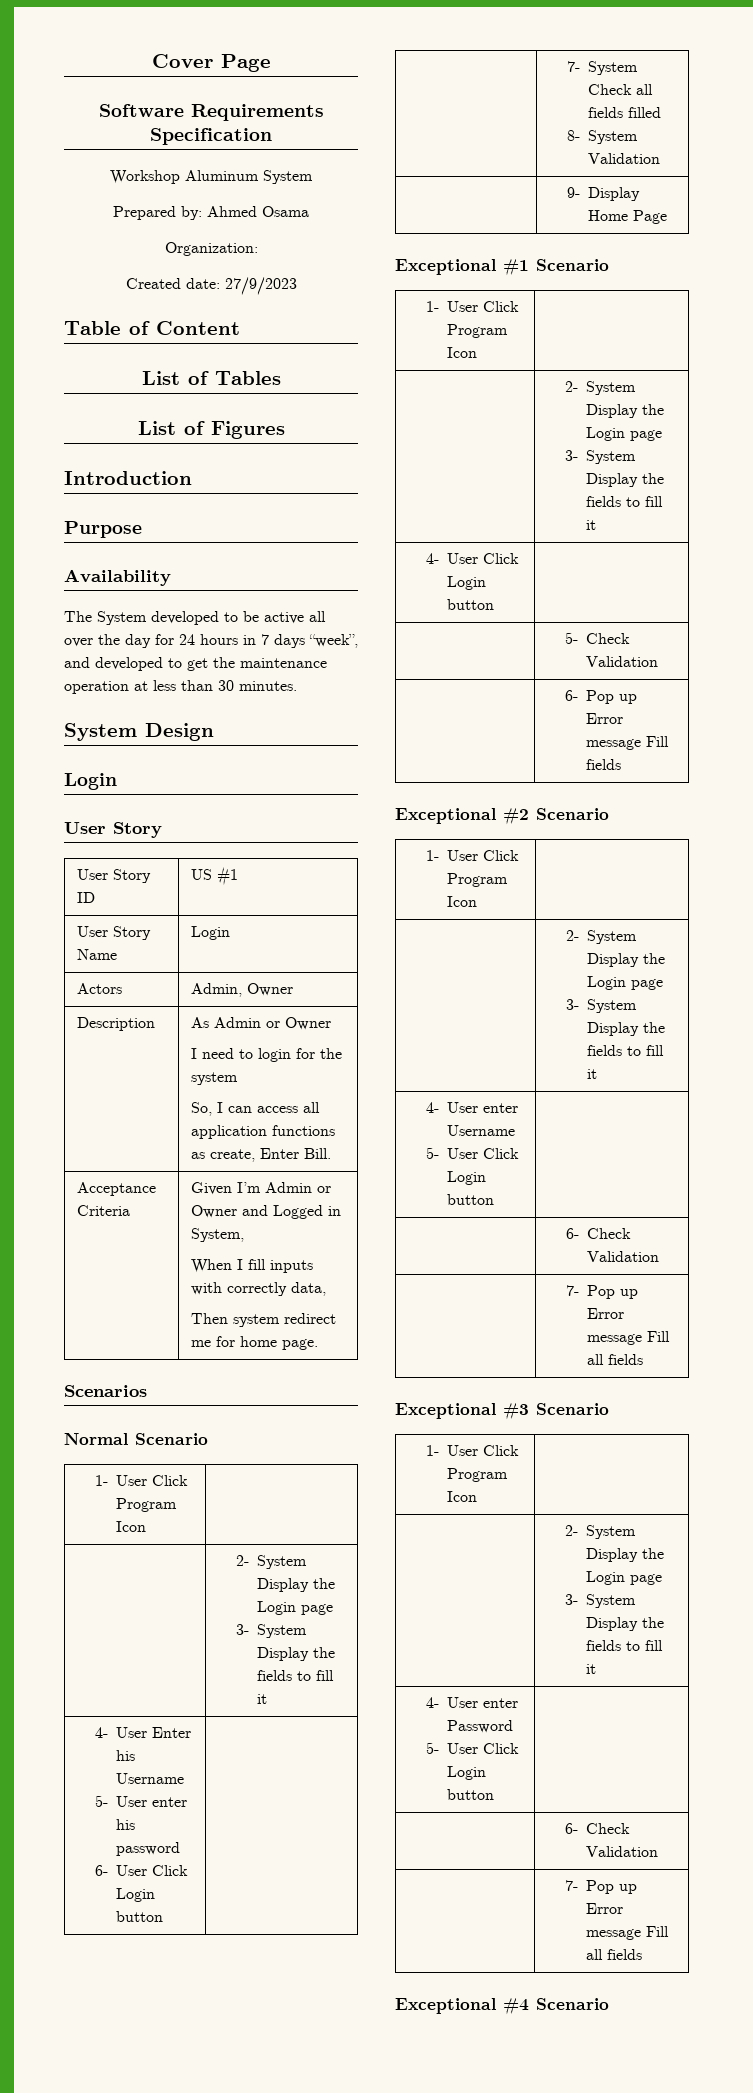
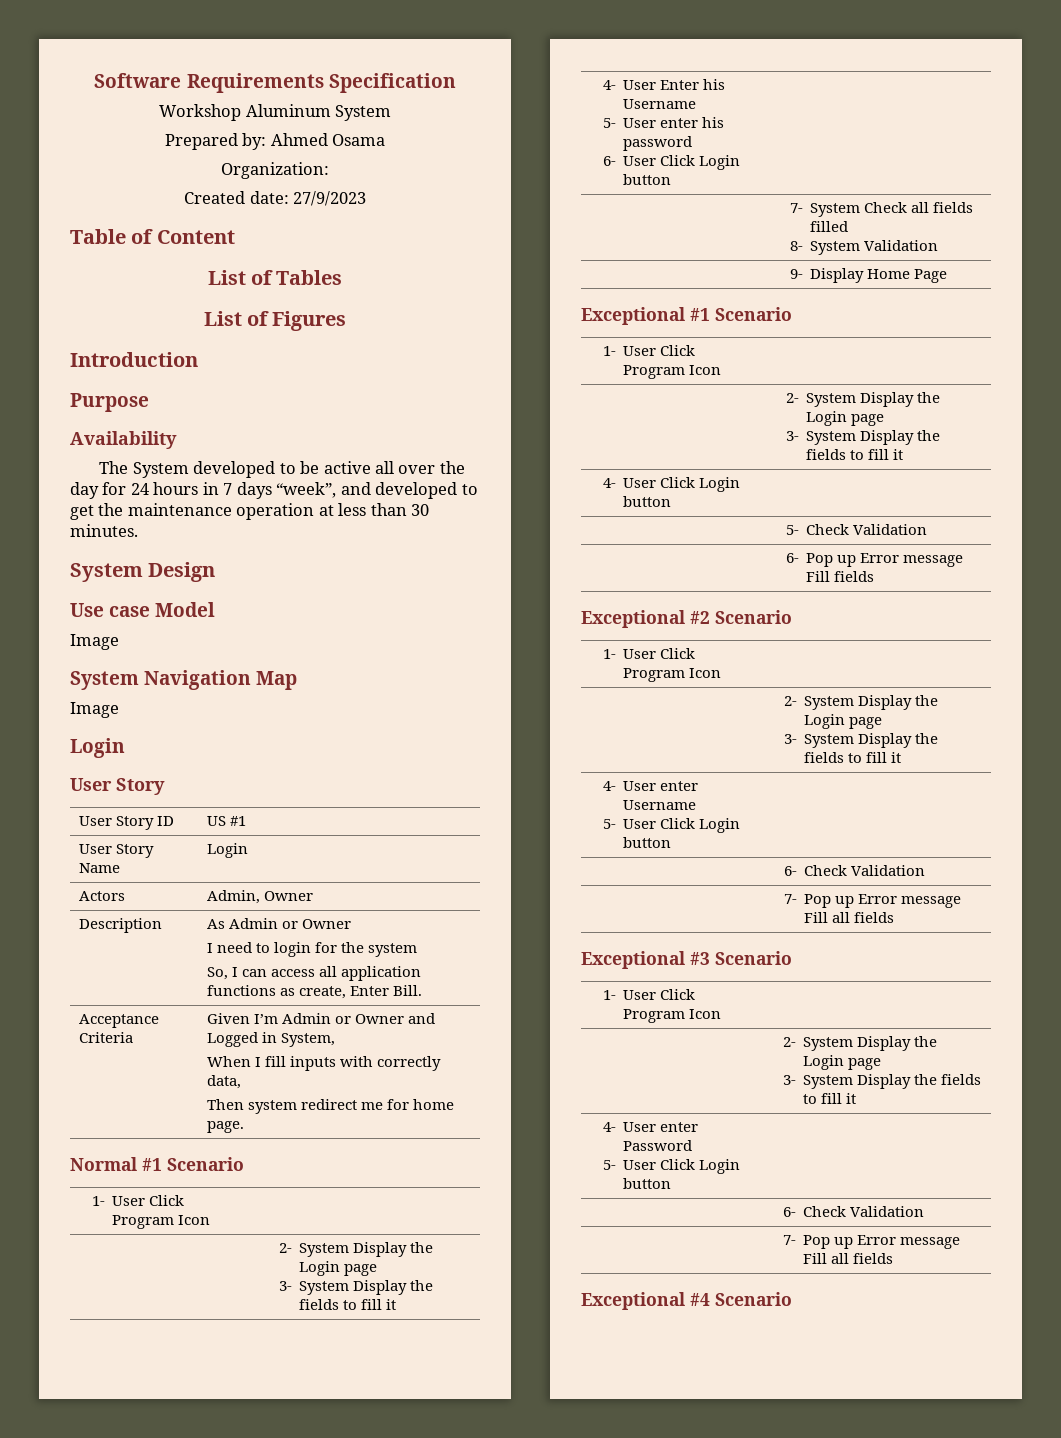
- Cover Page
+ Use case Model
+ Image
+ System Navigation Map
+ Image
- Scenarios
- Normal Scenario
+ Normal #1 Scenario

